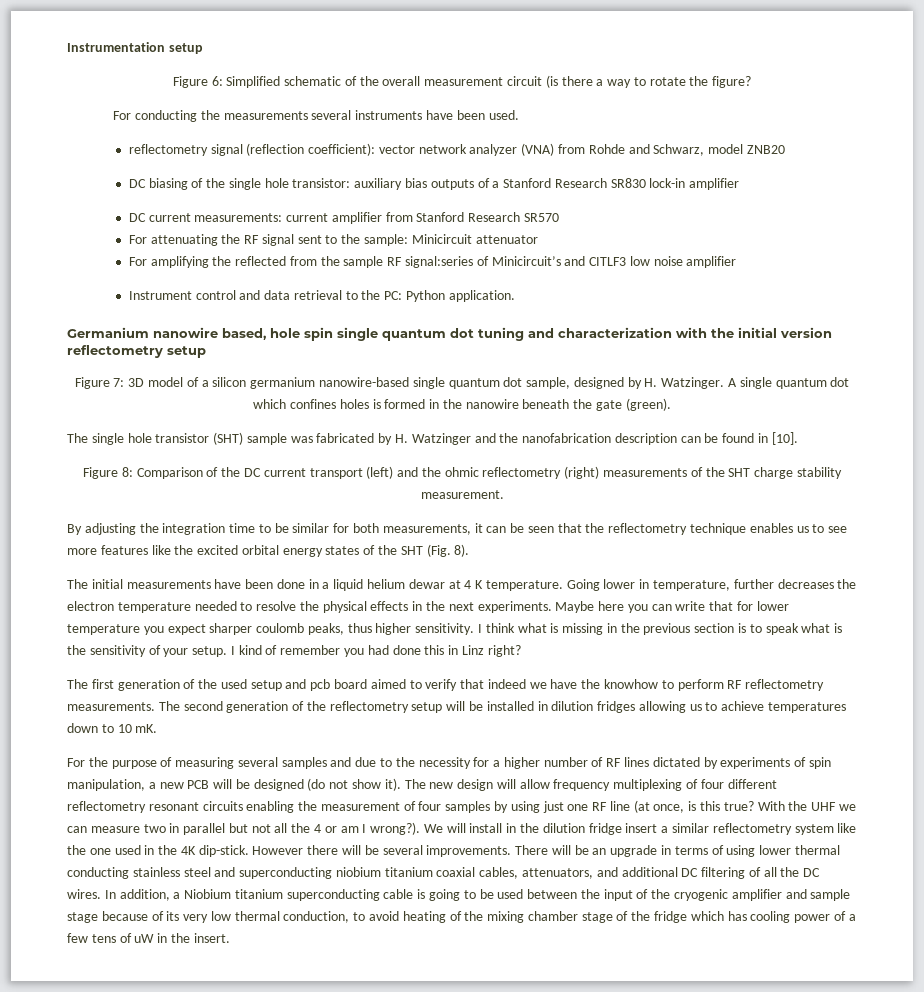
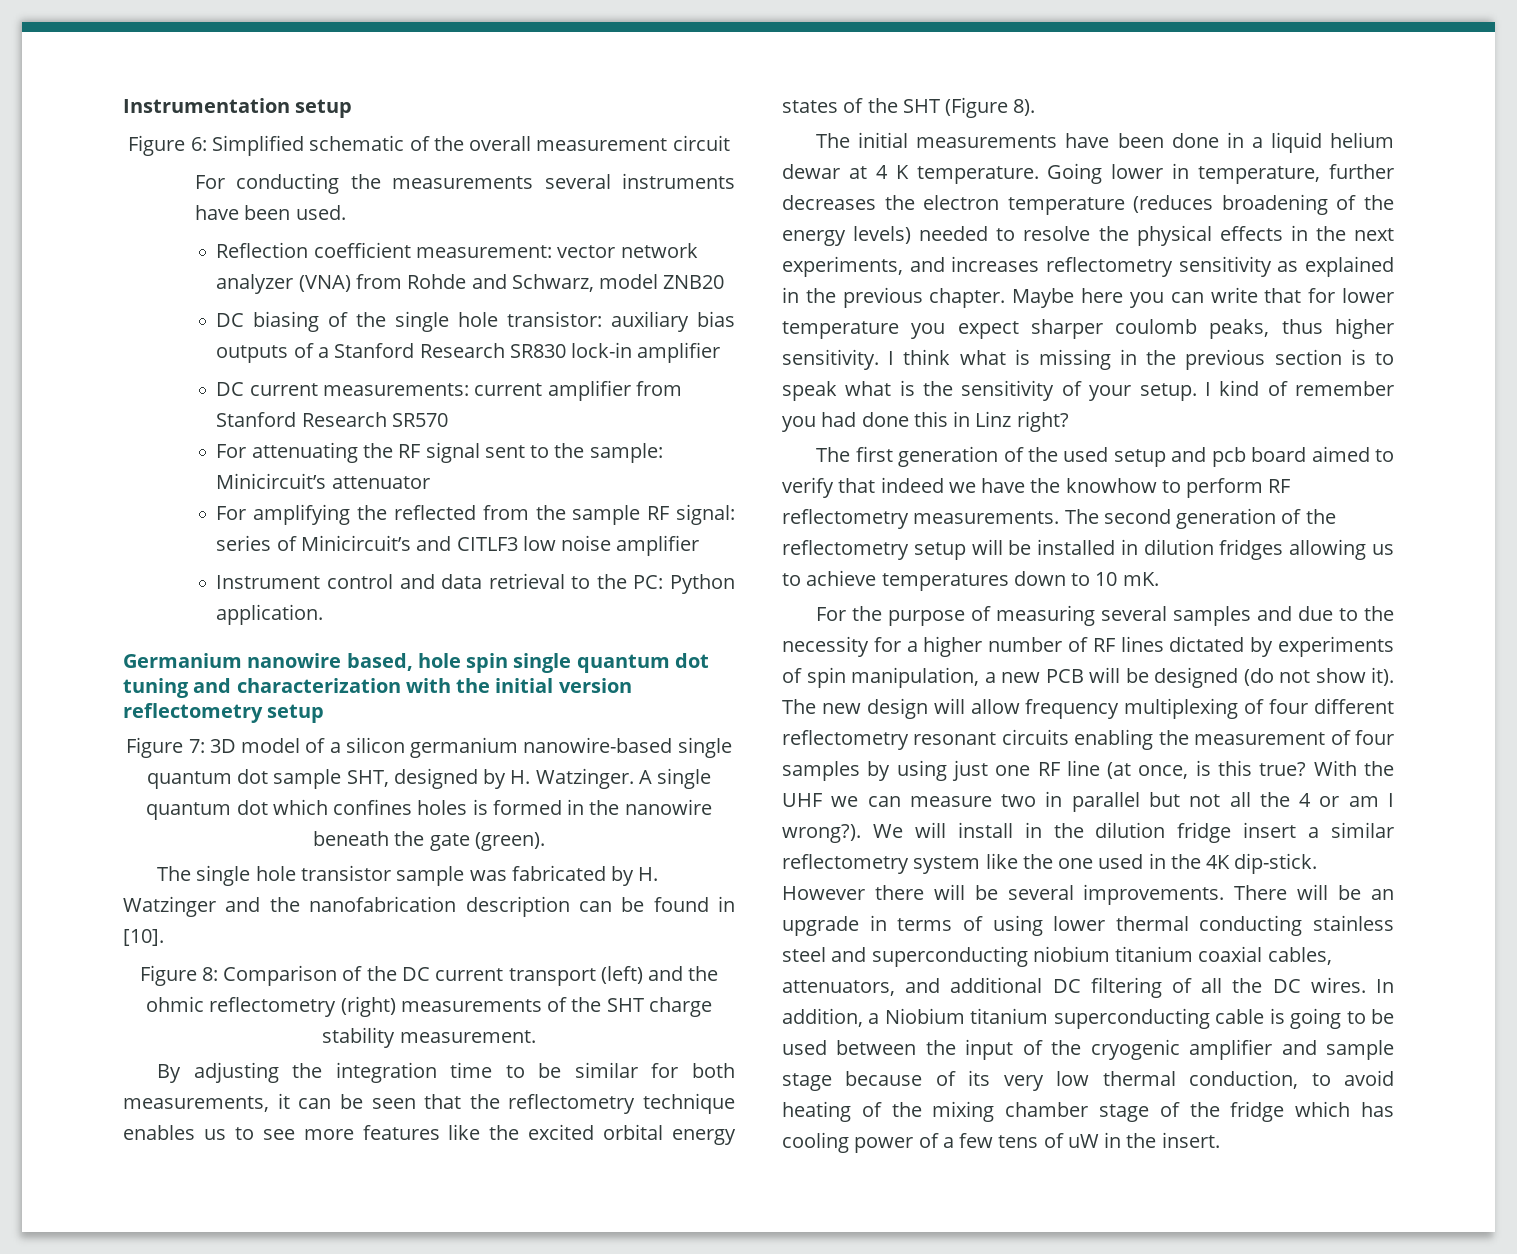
- Figure 6: Simplified schematic of the overall measurement circuit (is there a way to rotate the figure?
+ Figure 6: Simplified schematic of the overall measurement circuit
- reflectometry signal (reflection coefficient): vector network analyzer (VNA) from Rohde and Schwarz, model ZNB20
+ Reflection coefficient measurement: vector network analyzer (VNA) from Rohde and Schwarz, model ZNB20
- For attenuating the RF signal sent to the sample: Minicircuit attenuator
+ For attenuating the RF signal sent to the sample: Minicircuit’s attenuator
- For amplifying the reflected from the sample RF signal:series of Minicircuit’s and CITLF3 low noise amplifier
+ For amplifying the reflected from the sample RF signal: series of Minicircuit’s and CITLF3 low noise amplifier
- Figure 7: 3D model of a silicon germanium nanowire-based single quantum dot sample, designed by H. Watzinger.
+ Figure 7: 3D model of a silicon germanium nanowire-based single quantum dot sample SHT, designed by H. Watzinger.
- The single hole transistor (SHT) sample was fabricated by H. Watzinger and the nanofabrication description can be found in [10].
+ The single hole transistor sample was fabricated by H. Watzinger and the nanofabrication description can be found in [10].
- By adjusting the integration time to be similar for both measurements, it can be seen that the reflectometry technique enables us to see more features like the excited orbital energy states of the SHT (Fig. 8).
+ By adjusting the integration time to be similar for both measurements, it can be seen that the reflectometry technique enables us to see more features like the excited orbital energy states of the SHT (Figure 8).
- Going lower in temperature, further decreases the electron temperature needed to resolve the physical effects in the next experiments.
+ Going lower in temperature, further decreases the electron temperature (reduces broadening of the energy levels) needed to resolve the physical effects in the next experiments, and increases reflectometry sensitivity as explained in the previous chapter.

